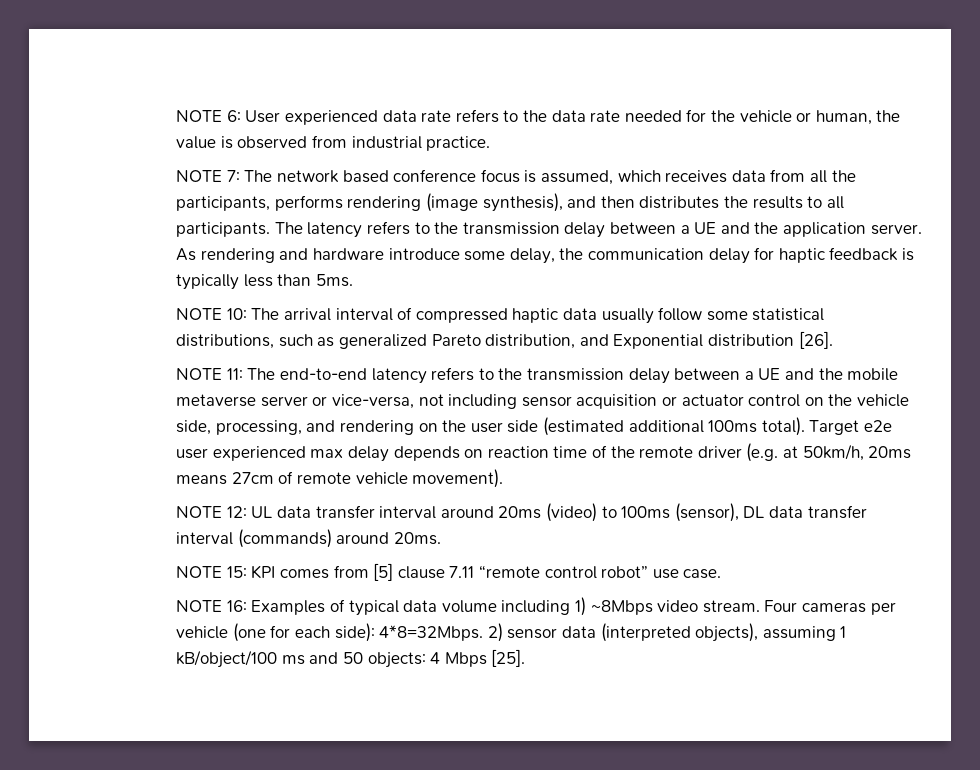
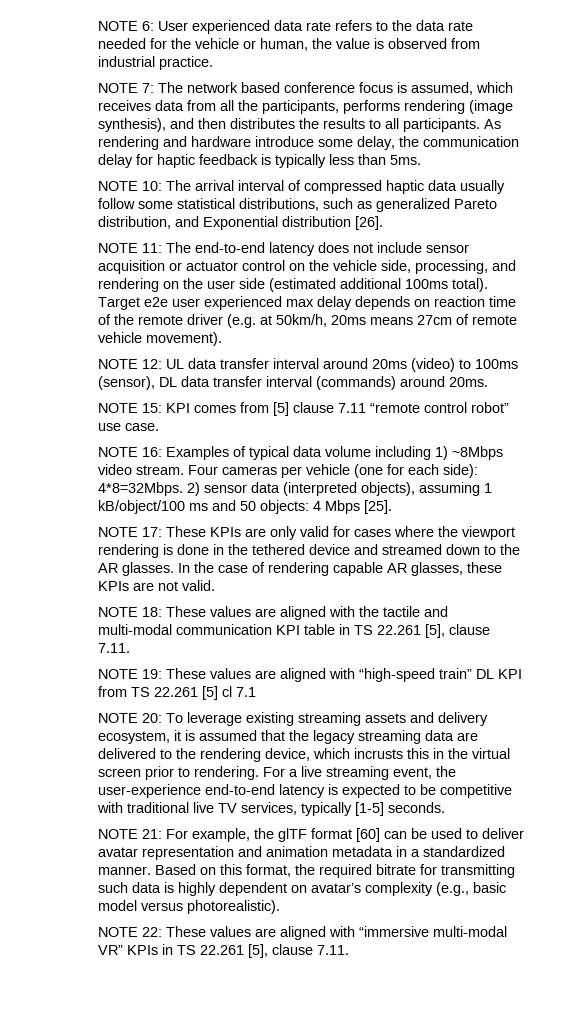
- The latency refers to the transmission delay between a UE and the application server.
- NOTE 11: The end-to-end latency refers to the transmission delay between a UE and the mobile metaverse server or vice-versa, not including sensor acquisition or actuator control on the vehicle side, processing, and rendering on the user side (estimated additional 100ms total).
+ NOTE 11: The end-to-end latency does not include sensor acquisition or actuator control on the vehicle side, processing, and rendering on the user side (estimated additional 100ms total).
+ NOTE 17: These KPIs are only valid for cases where the viewport rendering is done in the tethered device and streamed down to the AR glasses. In the case of rendering capable AR glasses, these KPIs are not valid.
+ NOTE 18: These values are aligned with the tactile and multi-modal communication KPI table in TS 22.261 [5], clause 7.11.
+ NOTE 19: These values are aligned with “high-speed train” DL KPI from TS 22.261 [5] cl 7.1
+ NOTE 20: To leverage existing streaming assets and delivery ecosystem, it is assumed that the legacy streaming data are delivered to the rendering device, which incrusts this in the virtual screen prior to rendering. For a live streaming event, the user-experience end-to-end latency is expected to be competitive with traditional live TV services, typically [1-5] seconds.
+ NOTE 21: For example, the glTF format [60] can be used to deliver avatar representation and animation metadata in a standardized manner. Based on this format, the required bitrate for transmitting such data is highly dependent on avatar’s complexity (e.g., basic model versus photorealistic).
+ NOTE 22: These values are aligned with “immersive multi-modal VR” KPIs in TS 22.261 [5], clause 7.11.

